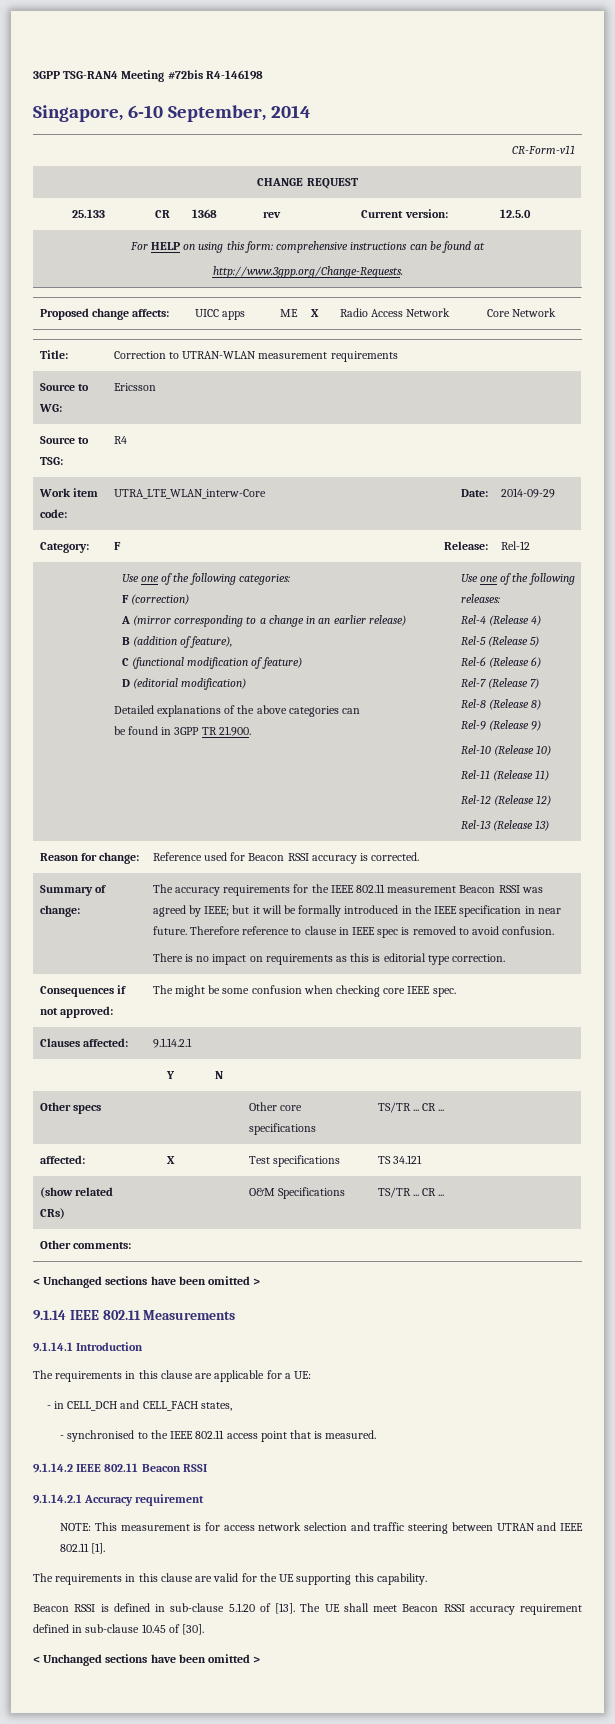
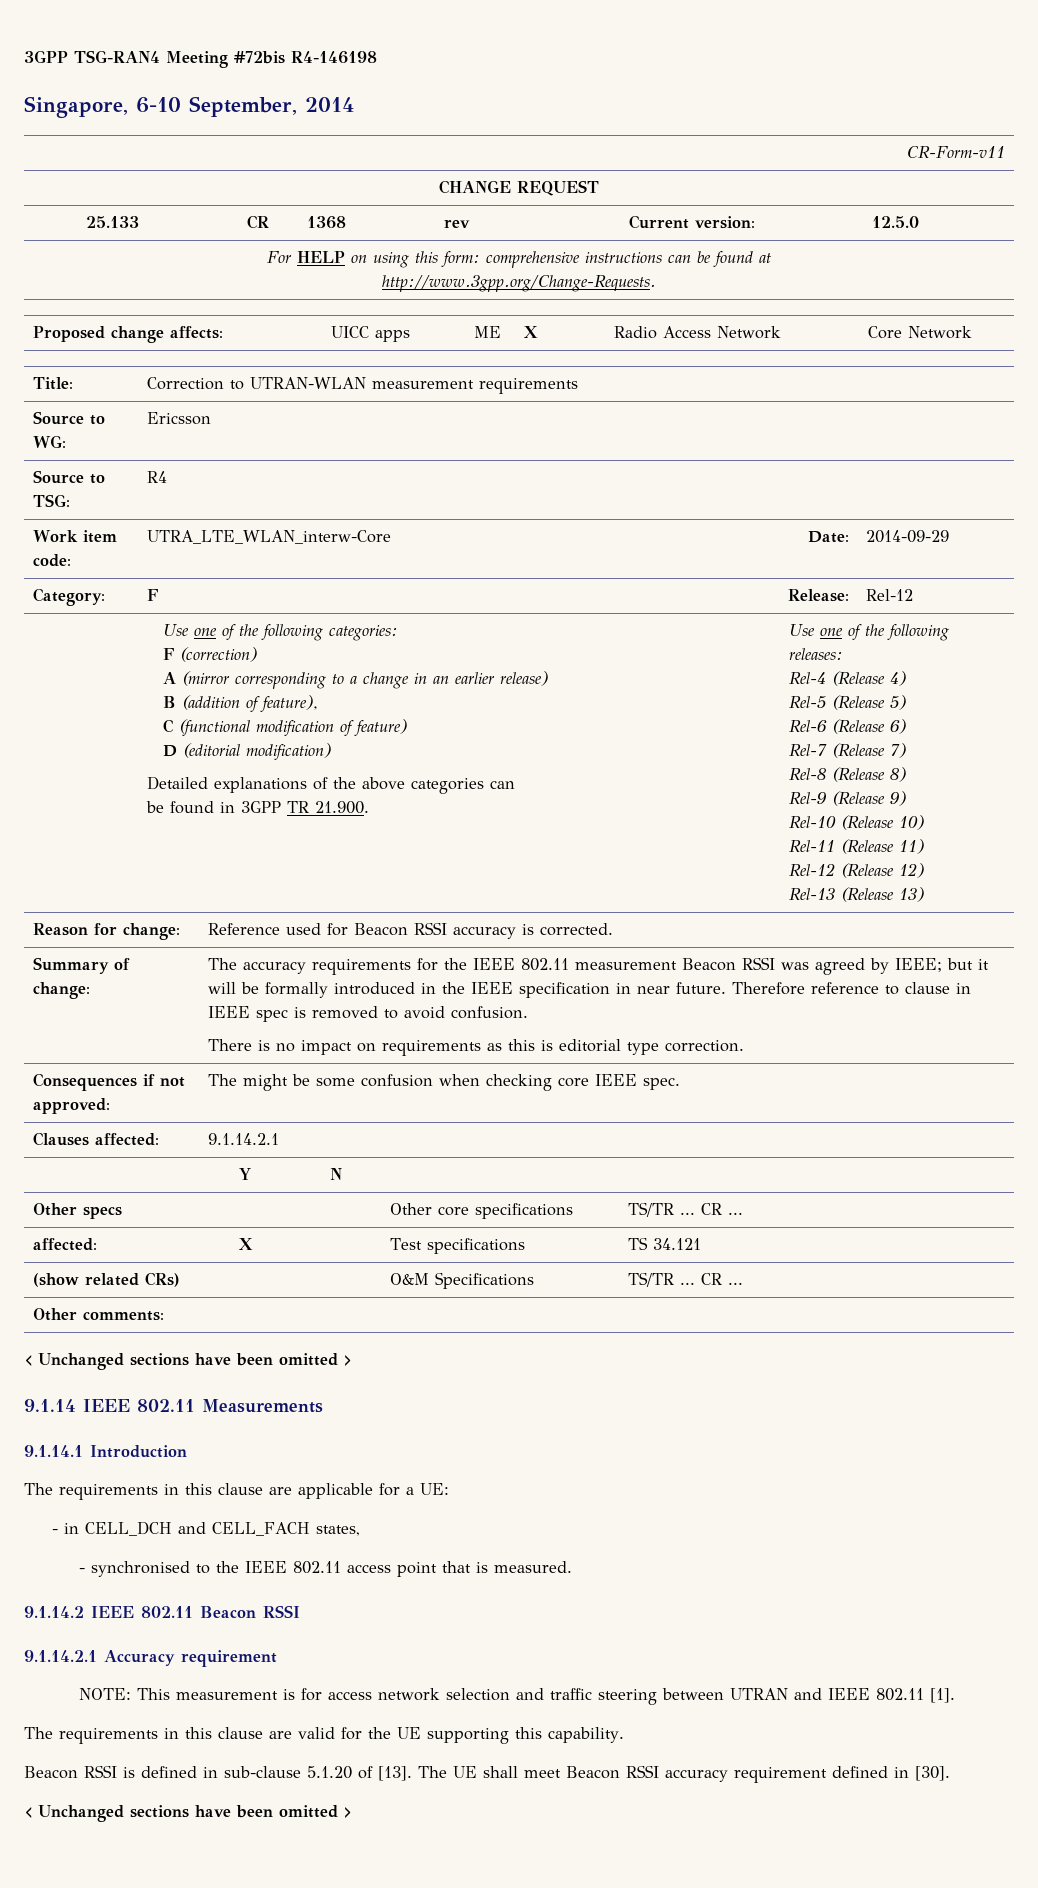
- The UE shall meet Beacon RSSI accuracy requirement defined in sub-clause 10.45 of [30].
+ The UE shall meet Beacon RSSI accuracy requirement defined in [30].

